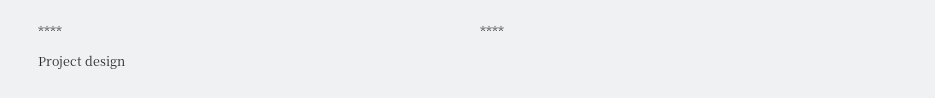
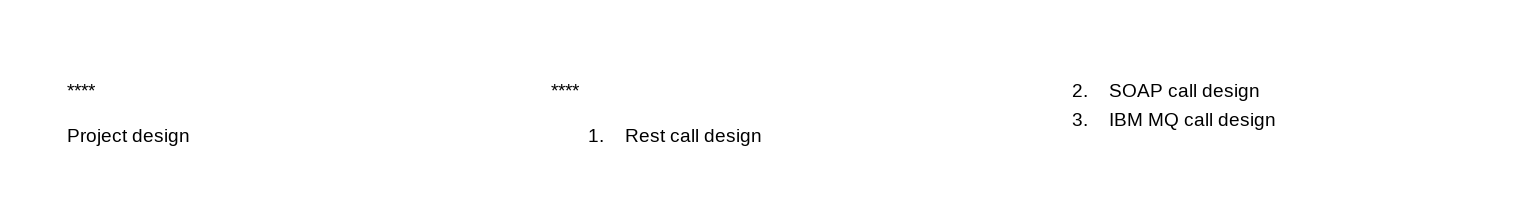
+ 1. Rest call design
+ 2. SOAP call design
+ 3. IBM MQ call design

